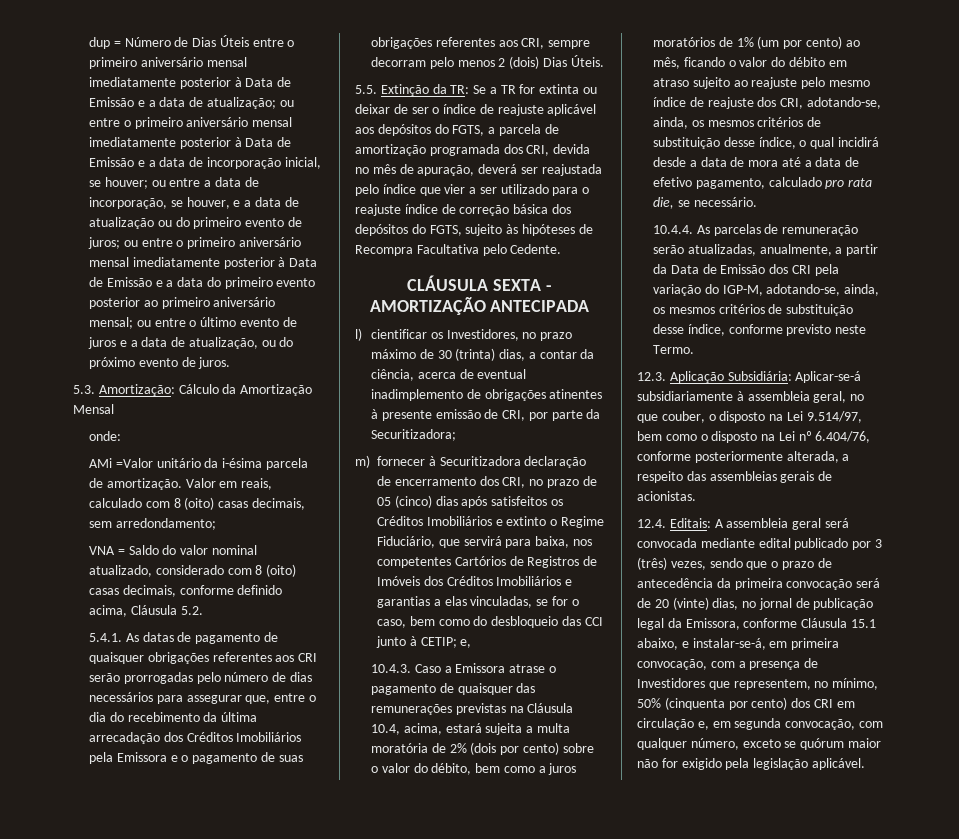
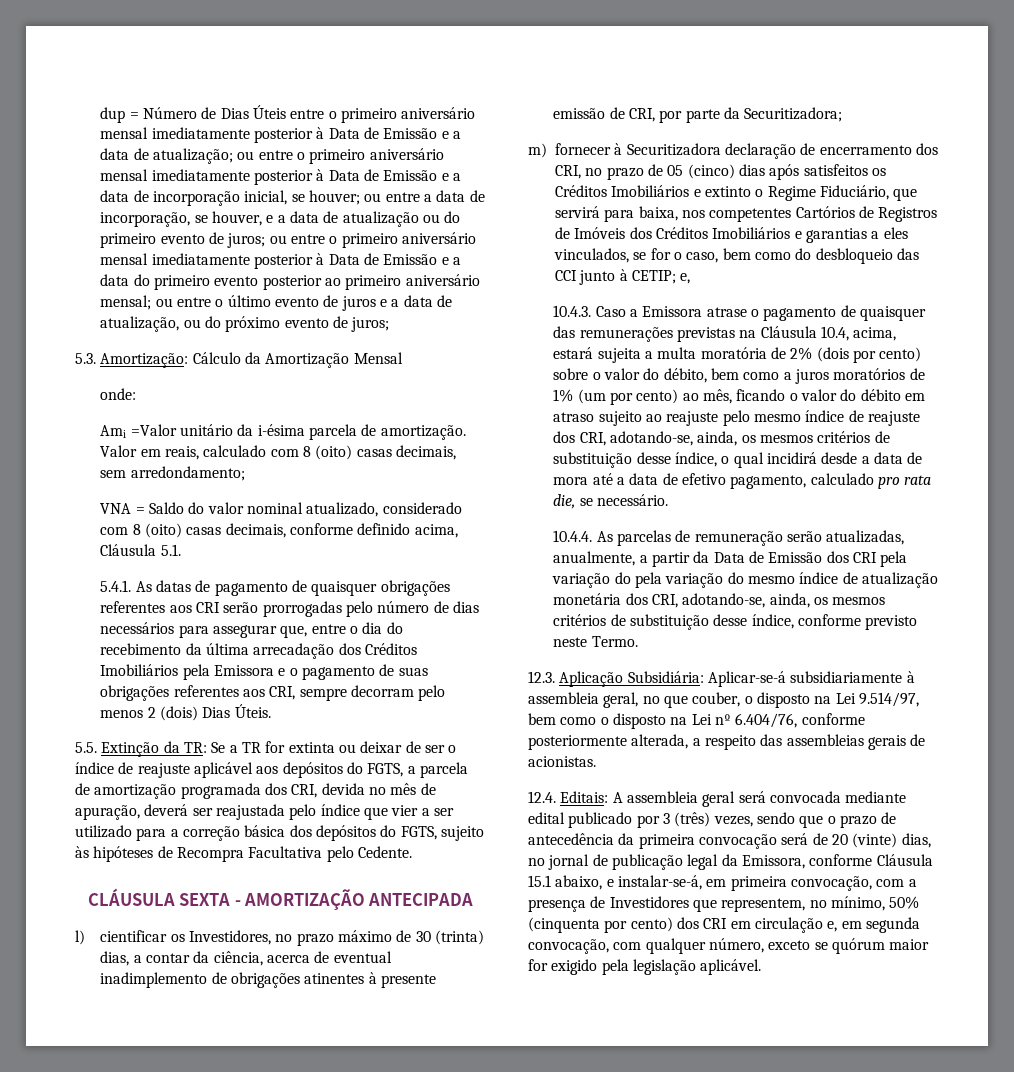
- ou entre o último evento de juros e a data de atualização, ou do próximo evento de juros.
+ ou entre o último evento de juros e a data de atualização, ou do próximo evento de juros;
- AMi =Valor unitário da i-ésima parcela de amortização.
+ Ami =Valor unitário da i-ésima parcela de amortização.
- VNA = Saldo do valor nominal atualizado, considerado com 8 (oito) casas decimais, conforme definido acima, Cláusula 5.2.
+ VNA = Saldo do valor nominal atualizado, considerado com 8 (oito) casas decimais, conforme definido acima, Cláusula 5.1.
- 5.5. Extinção da TR: Se a TR for extinta ou deixar de ser o índice de reajuste aplicável aos depósitos do FGTS, a parcela de amortização programada dos CRI, devida no mês de apuração, deverá ser reajustada pelo índice que vier a ser utilizado para o reajuste índice de correção básica dos depósitos do FGTS, sujeito às hipóteses de Recompra Facultativa pelo Cedente.
+ 5.5. Extinção da TR: Se a TR for extinta ou deixar de ser o índice de reajuste aplicável aos depósitos do FGTS, a parcela de amortização programada dos CRI, devida no mês de apuração, deverá ser reajustada pelo índice que vier a ser utilizado para a correção básica dos depósitos do FGTS, sujeito às hipóteses de Recompra Facultativa pelo Cedente.
- m) fornecer à Securitizadora declaração de encerramento dos CRI, no prazo de 05 (cinco) dias após satisfeitos os Créditos Imobiliários e extinto o Regime Fiduciário, que servirá para baixa, nos competentes Cartórios de Registros de Imóveis dos Créditos Imobiliários e garantias a elas vinculadas, se for o caso, bem como do desbloqueio das CCI junto à CETIP; e,
+ m) fornecer à Securitizadora declaração de encerramento dos CRI, no prazo de 05 (cinco) dias após satisfeitos os Créditos Imobiliários e extinto o Regime Fiduciário, que servirá para baixa, nos competentes Cartórios de Registros de Imóveis dos Créditos Imobiliários e garantias a eles vinculados, se for o caso, bem como do desbloqueio das CCI junto à CETIP; e,
- 10.4.4. As parcelas de remuneração serão atualizadas, anualmente, a partir da Data de Emissão dos CRI pela variação do IGP-M, adotando-se, ainda, os mesmos critérios de substituição desse índice, conforme previsto neste Termo.
+ 10.4.4. As parcelas de remuneração serão atualizadas, anualmente, a partir da Data de Emissão dos CRI pela variação do pela variação do mesmo índice de atualização monetária dos CRI, adotando-se, ainda, os mesmos critérios de substituição desse índice, conforme previsto neste Termo.
- A assembleia geral será convocada mediante edital publicado por 3 (três) vezes, sendo que o prazo de antecedência da primeira convocação será de 20 (vinte) dias, no jornal de publicação legal da Emissora, conforme Cláusula 15.1 abaixo, e instalar-se-á, em primeira convocação, com a presença de Investidores que representem, no mínimo, 50% (cinquenta por cento) dos CRI em circulação e, em segunda convocação, com qualquer número, exceto se quórum maior não for exigido pela legislação aplicável.
+ A assembleia geral será convocada mediante edital publicado por 3 (três) vezes, sendo que o prazo de antecedência da primeira convocação será de 20 (vinte) dias, no jornal de publicação legal da Emissora, conforme Cláusula 15.1 abaixo, e instalar-se-á, em primeira convocação, com a presença de Investidores que representem, no mínimo, 50% (cinquenta por cento) dos CRI em circulação e, em segunda convocação, com qualquer número, exceto se quórum maior for exigido pela legislação aplicável.

